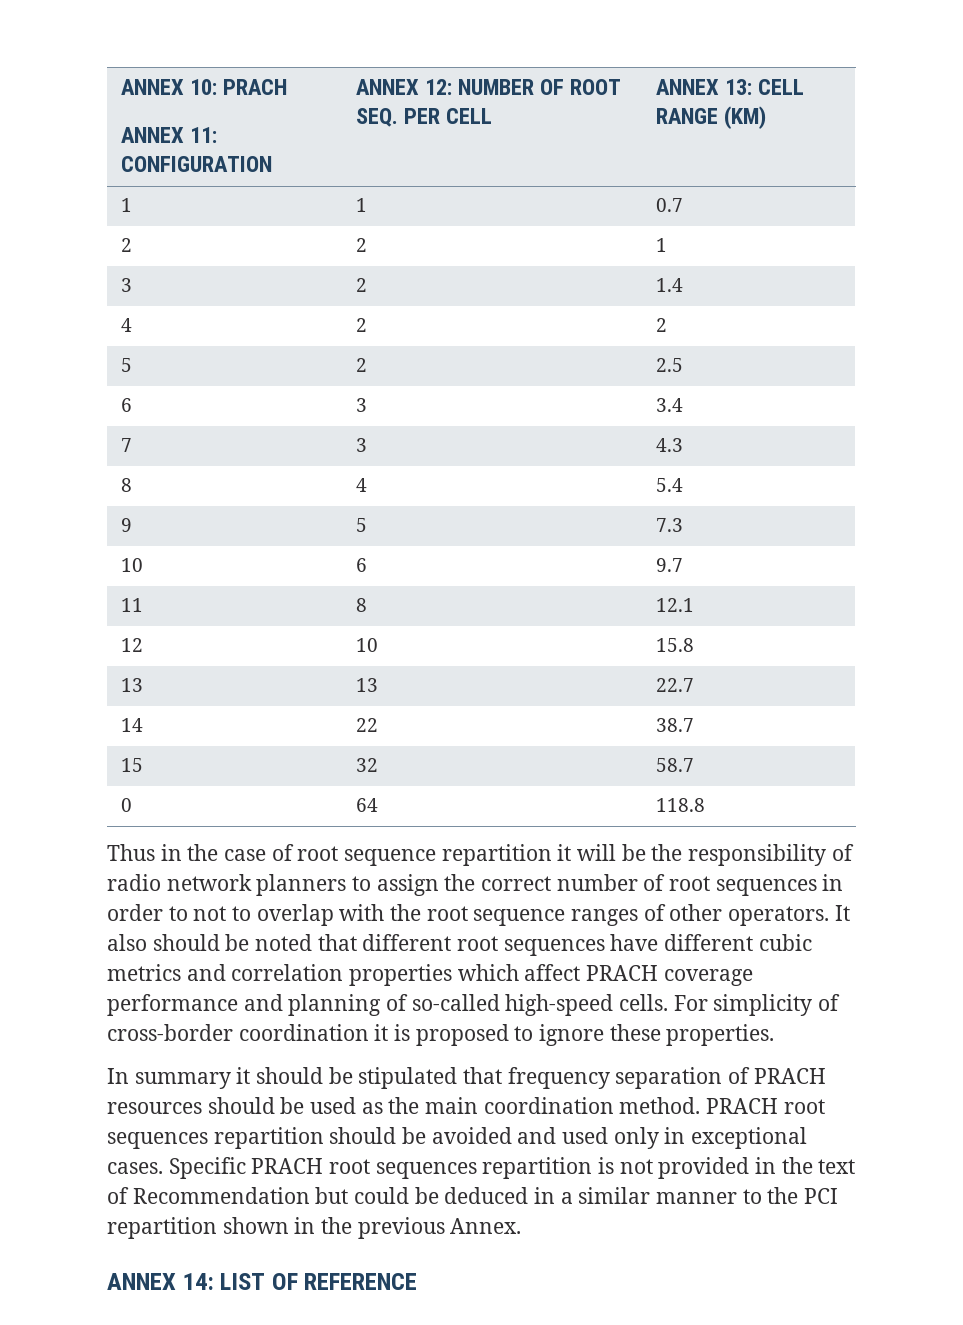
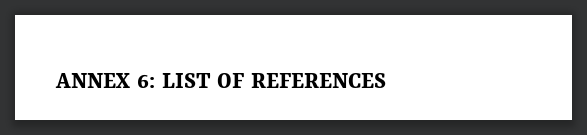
- ANNEX 10: PRACH
- ANNEX 11: CONFIGURATION | ANNEX 12: NUMBER OF ROOT SEQ. PER CELL | ANNEX 13: CELL RANGE (KM)
- 1 | 1 | 0.7
- 2 | 2 | 1
- 3 | 2 | 1.4
- 4 | 2 | 2
- 5 | 2 | 2.5
- 6 | 3 | 3.4
- 7 | 3 | 4.3
- 8 | 4 | 5.4
- 9 | 5 | 7.3
- 10 | 6 | 9.7
- 11 | 8 | 12.1
- 12 | 10 | 15.8
- 13 | 13 | 22.7
- 14 | 22 | 38.7
- 15 | 32 | 58.7
- 0 | 64 | 118.8
- Thus in the case of root sequence repartition it will be the responsibility of radio network planners to assign the correct number of root sequences in order to not to overlap with the root sequence ranges of other operators. It also should be noted that different root sequences have different cubic metrics and correlation properties which affect PRACH coverage performance and planning of so-called high-speed cells. For simplicity of cross-border coordination it is proposed to ignore these properties.
- In summary it should be stipulated that frequency separation of PRACH resources should be used as the main coordination method. PRACH root sequences repartition should be avoided and used only in exceptional cases. Specific PRACH root sequences repartition is not provided in the text of Recommendation but could be deduced in a similar manner to the PCI repartition shown in the previous Annex.
- ANNEX 14: LIST OF REFERENCE
+ ANNEX 6: LIST OF REFERENCES

